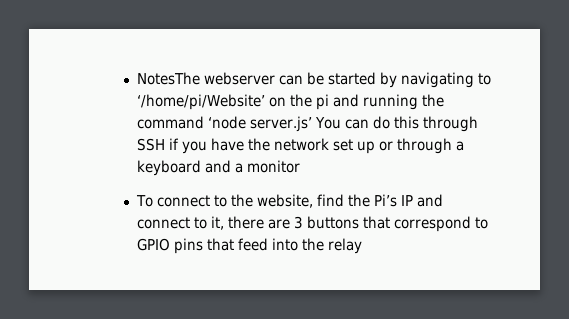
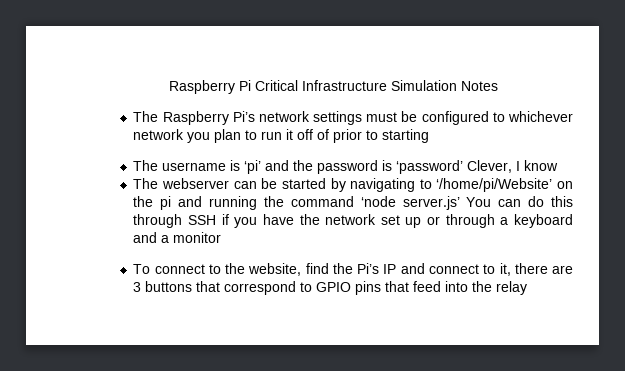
- NotesThe webserver can be started by navigating to ‘/home/pi/Website’ on the pi and running the command ‘node server.js’ You can do this through SSH if you have the network set up or through a keyboard and a monitor
+ Raspberry Pi Critical Infrastructure Simulation Notes
+ The Raspberry Pi’s network settings must be configured to whichever network you plan to run it off of prior to starting
+ The username is ‘pi’ and the password is ‘password’ Clever, I know
+ The webserver can be started by navigating to ‘/home/pi/Website’ on the pi and running the command ‘node server.js’ You can do this through SSH if you have the network set up or through a keyboard and a monitor

